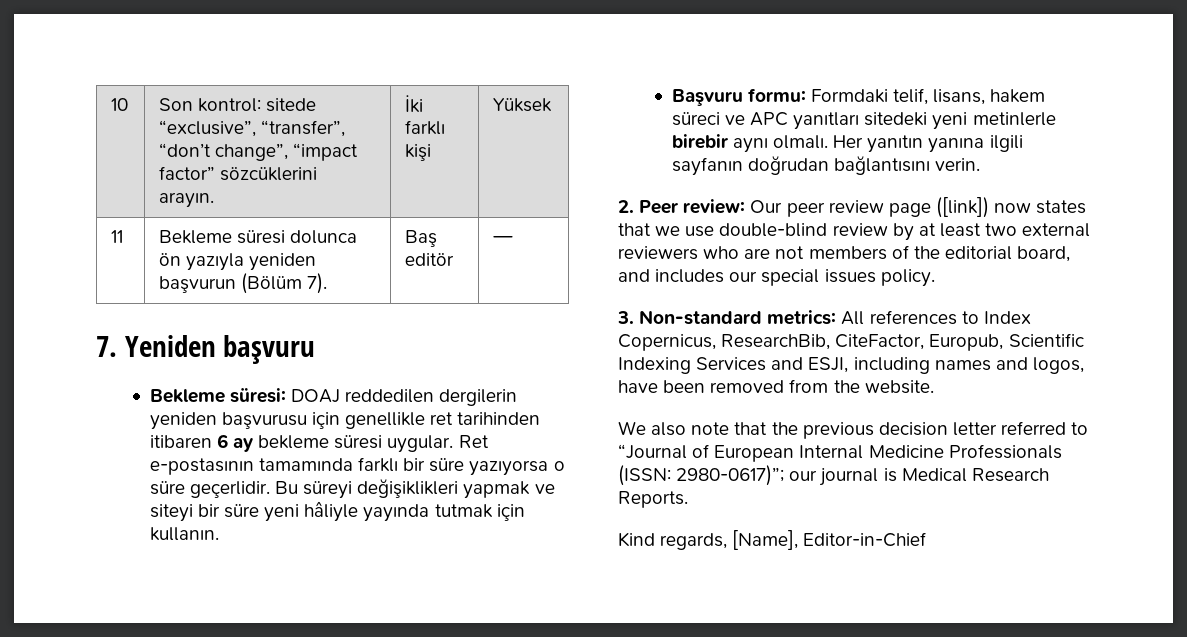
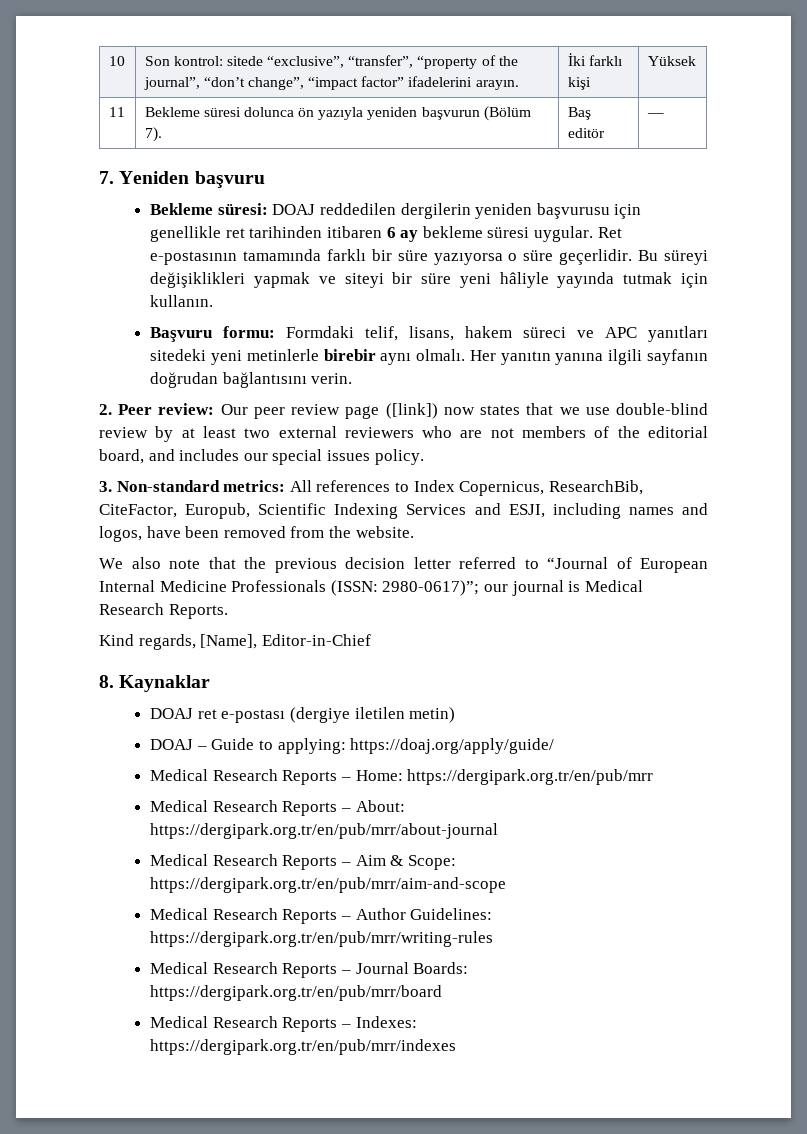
- 10 | Son kontrol: sitede “exclusive”, “transfer”, “don’t change”, “impact factor” sözcüklerini arayın. | İki farklı kişi | Yüksek
+ 10 | Son kontrol: sitede “exclusive”, “transfer”, “property of the journal”, “don’t change”, “impact factor” ifadelerini arayın. | İki farklı kişi | Yüksek
+ 8. Kaynaklar
+ DOAJ ret e-postası (dergiye iletilen metin)
+ DOAJ – Guide to applying: https://doaj.org/apply/guide/
+ Medical Research Reports – Home: https://dergipark.org.tr/en/pub/mrr
+ Medical Research Reports – About: https://dergipark.org.tr/en/pub/mrr/about-journal
+ Medical Research Reports – Aim & Scope: https://dergipark.org.tr/en/pub/mrr/aim-and-scope
+ Medical Research Reports – Author Guidelines: https://dergipark.org.tr/en/pub/mrr/writing-rules
+ Medical Research Reports – Journal Boards: https://dergipark.org.tr/en/pub/mrr/board
+ Medical Research Reports – Indexes: https://dergipark.org.tr/en/pub/mrr/indexes

